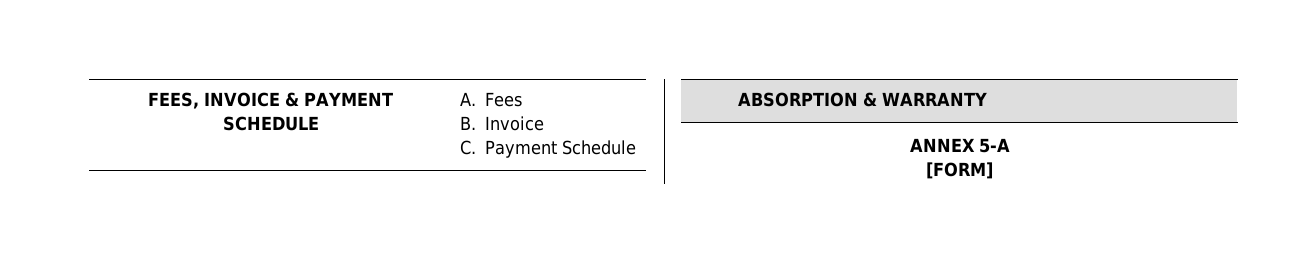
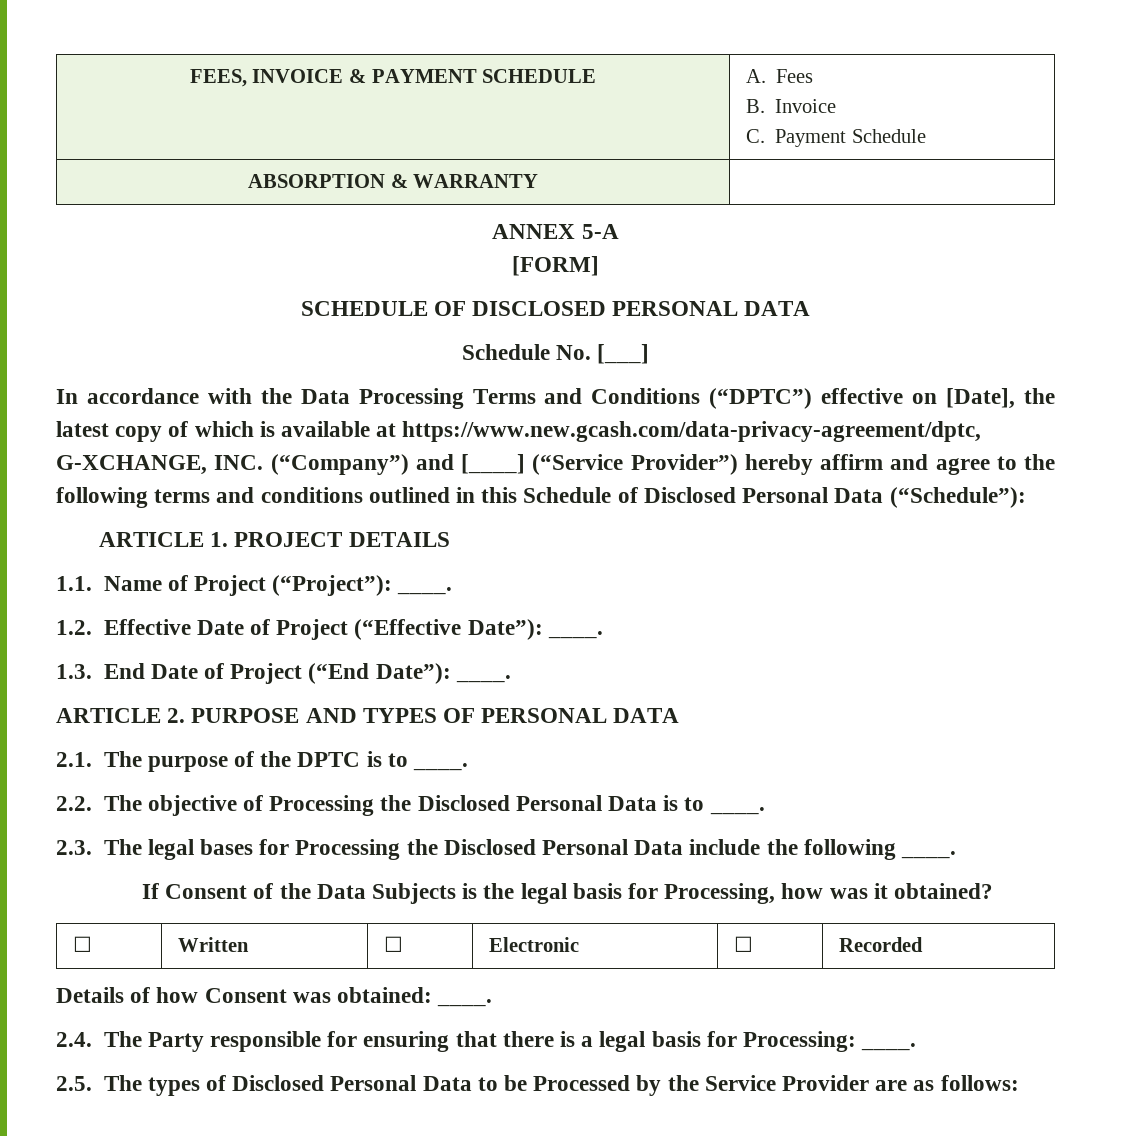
+ SCHEDULE OF DISCLOSED PERSONAL DATA
+ Schedule No. [___]
+ In accordance with the Data Processing Terms and Conditions (“DPTC”) effective on [Date], the latest copy of which is available at https://www.new.gcash.com/data-privacy-agreement/dptc, G-XCHANGE, INC. (“Company”) and [____] (“Service Provider”) hereby affirm and agree to the following terms and conditions outlined in this Schedule of Disclosed Personal Data (“Schedule”):
+ ARTICLE 1. PROJECT DETAILS
+ 1.1. Name of Project (“Project”): ____.
+ 1.2. Effective Date of Project (“Effective Date”): ____.
+ 1.3. End Date of Project (“End Date”): ____.
+ ARTICLE 2. PURPOSE AND TYPES OF PERSONAL DATA
+ 2.1. The purpose of the DPTC is to ____.
+ 2.2. The objective of Processing the Disclosed Personal Data is to ____.
+ 2.3. The legal bases for Processing the Disclosed Personal Data include the following ____.
+ If Consent of the Data Subjects is the legal basis for Processing, how was it obtained?
+ ☐ | Written | ☐ | Electronic | ☐ | Recorded
+ Details of how Consent was obtained: ____.
+ 2.4. The Party responsible for ensuring that there is a legal basis for Processing: ____.
+ 2.5. The types of Disclosed Personal Data to be Processed by the Service Provider are as follows:

